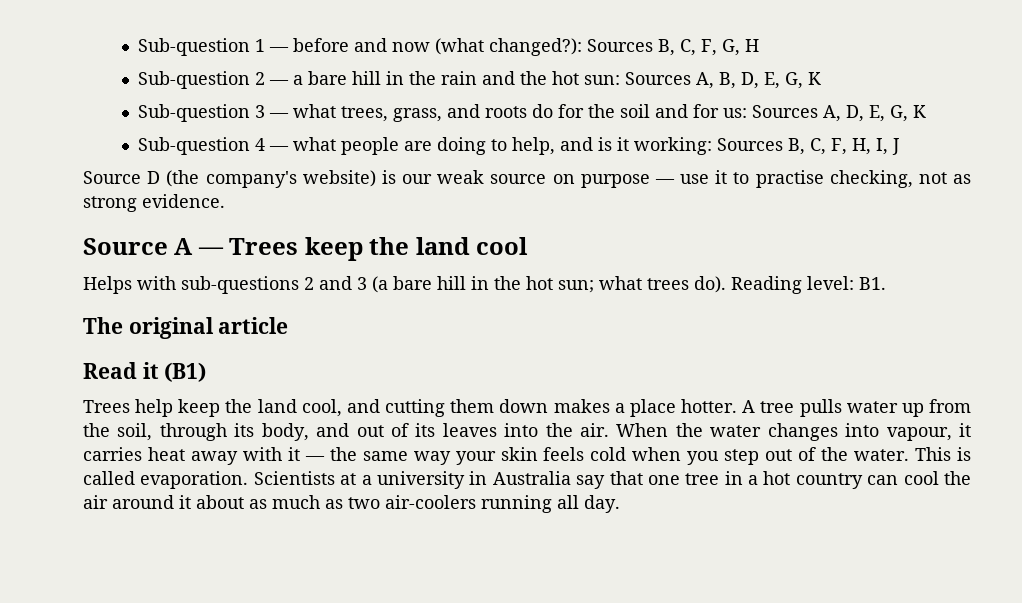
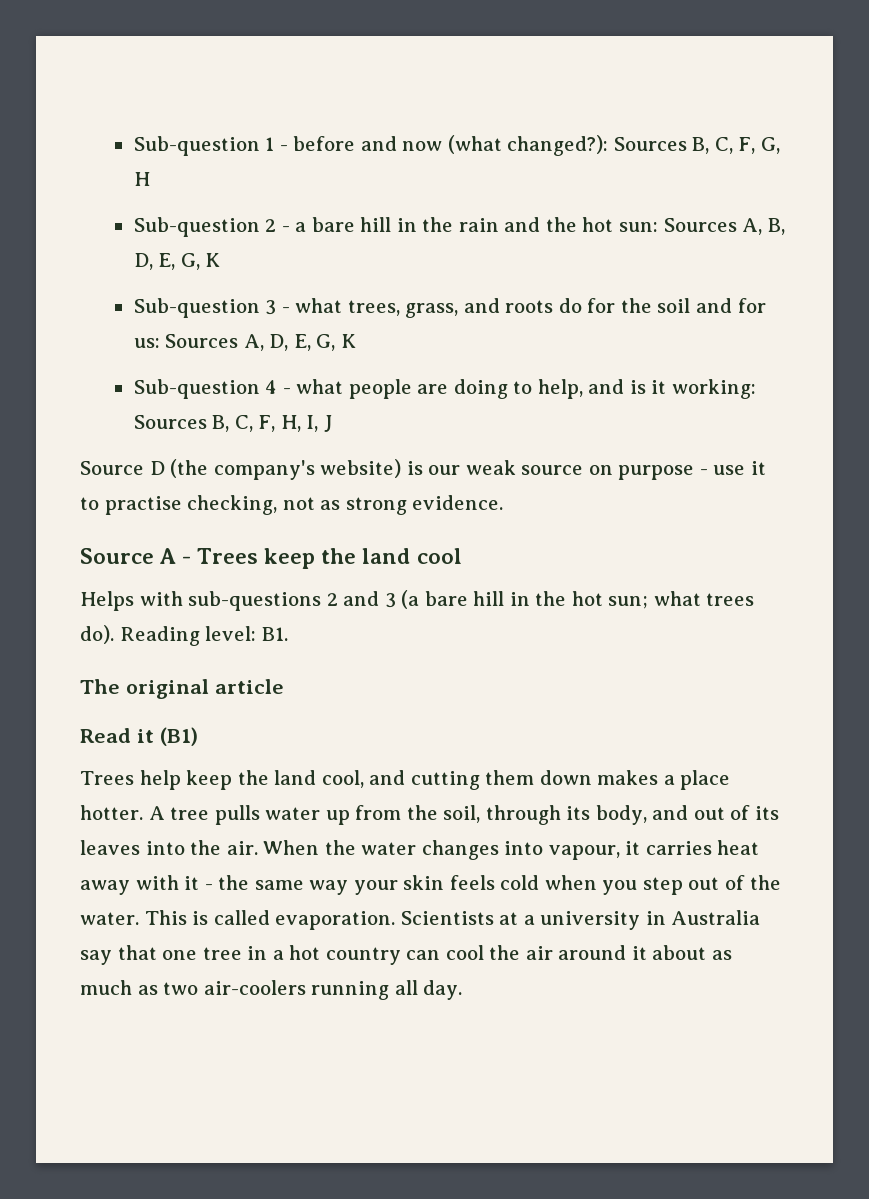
- Sub-question 1 — before and now (what changed?): Sources B, C, F, G, H
+ Sub-question 1 - before and now (what changed?): Sources B, C, F, G, H
- Sub-question 2 — a bare hill in the rain and the hot sun: Sources A, B, D, E, G, K
+ Sub-question 2 - a bare hill in the rain and the hot sun: Sources A, B, D, E, G, K
- Sub-question 3 — what trees, grass, and roots do for the soil and for us: Sources A, D, E, G, K
+ Sub-question 3 - what trees, grass, and roots do for the soil and for us: Sources A, D, E, G, K
- Sub-question 4 — what people are doing to help, and is it working: Sources B, C, F, H, I, J
+ Sub-question 4 - what people are doing to help, and is it working: Sources B, C, F, H, I, J
- Source D (the company's website) is our weak source on purpose — use it to practise checking, not as strong evidence.
+ Source D (the company's website) is our weak source on purpose - use it to practise checking, not as strong evidence.
- Source A — Trees keep the land cool
+ Source A - Trees keep the land cool
- When the water changes into vapour, it carries heat away with it — the same way your skin feels cold when you step out of the water.
+ When the water changes into vapour, it carries heat away with it - the same way your skin feels cold when you step out of the water.

